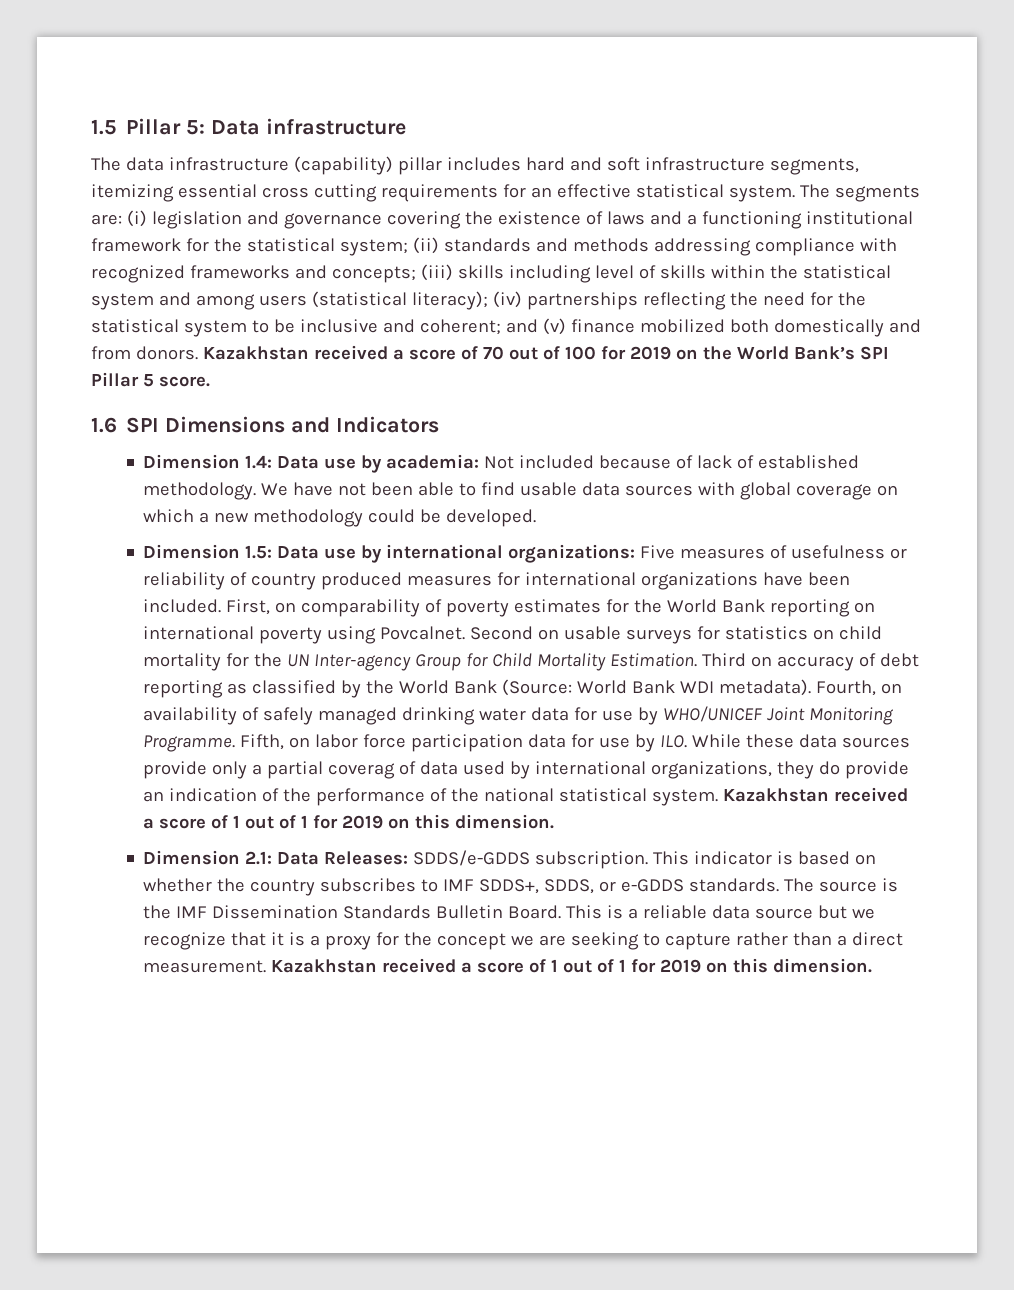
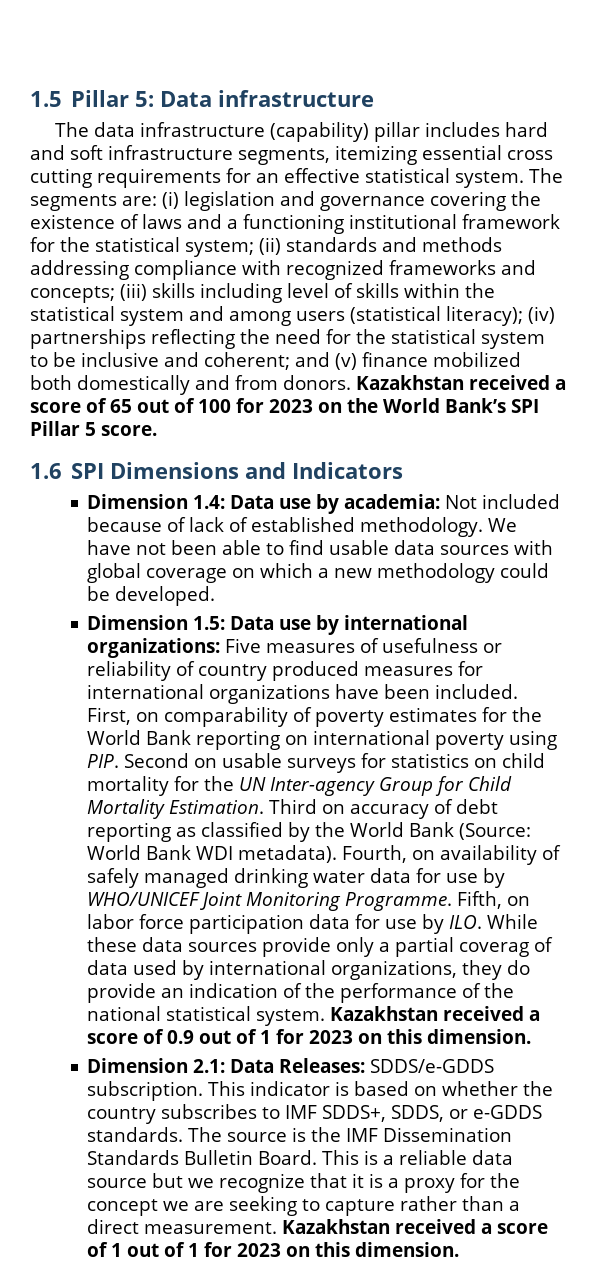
- Kazakhstan received a score of 70 out of 100 for 2019 on the World Bank’s SPI Pillar 5 score.
+ Kazakhstan received a score of 65 out of 100 for 2023 on the World Bank’s SPI Pillar 5 score.
- First, on comparability of poverty estimates for the World Bank reporting on international poverty using Povcalnet. Second on usable surveys for statistics on child mortality for the UN Inter-agency Group for Child Mortality Estimation.
+ First, on comparability of poverty estimates for the World Bank reporting on international poverty using PIP. Second on usable surveys for statistics on child mortality for the UN Inter-agency Group for Child Mortality Estimation.
- Fifth, on labor force participation data for use by ILO. While these data sources provide only a partial coverag of data used by international organizations, they do provide an indication of the performance of the national statistical system. Kazakhstan received a score of 1 out of 1 for 2019 on this dimension.
+ Fifth, on labor force participation data for use by ILO. While these data sources provide only a partial coverag of data used by international organizations, they do provide an indication of the performance of the national statistical system. Kazakhstan received a score of 0.9 out of 1 for 2023 on this dimension.
- This is a reliable data source but we recognize that it is a proxy for the concept we are seeking to capture rather than a direct measurement. Kazakhstan received a score of 1 out of 1 for 2019 on this dimension.
+ This is a reliable data source but we recognize that it is a proxy for the concept we are seeking to capture rather than a direct measurement. Kazakhstan received a score of 1 out of 1 for 2023 on this dimension.

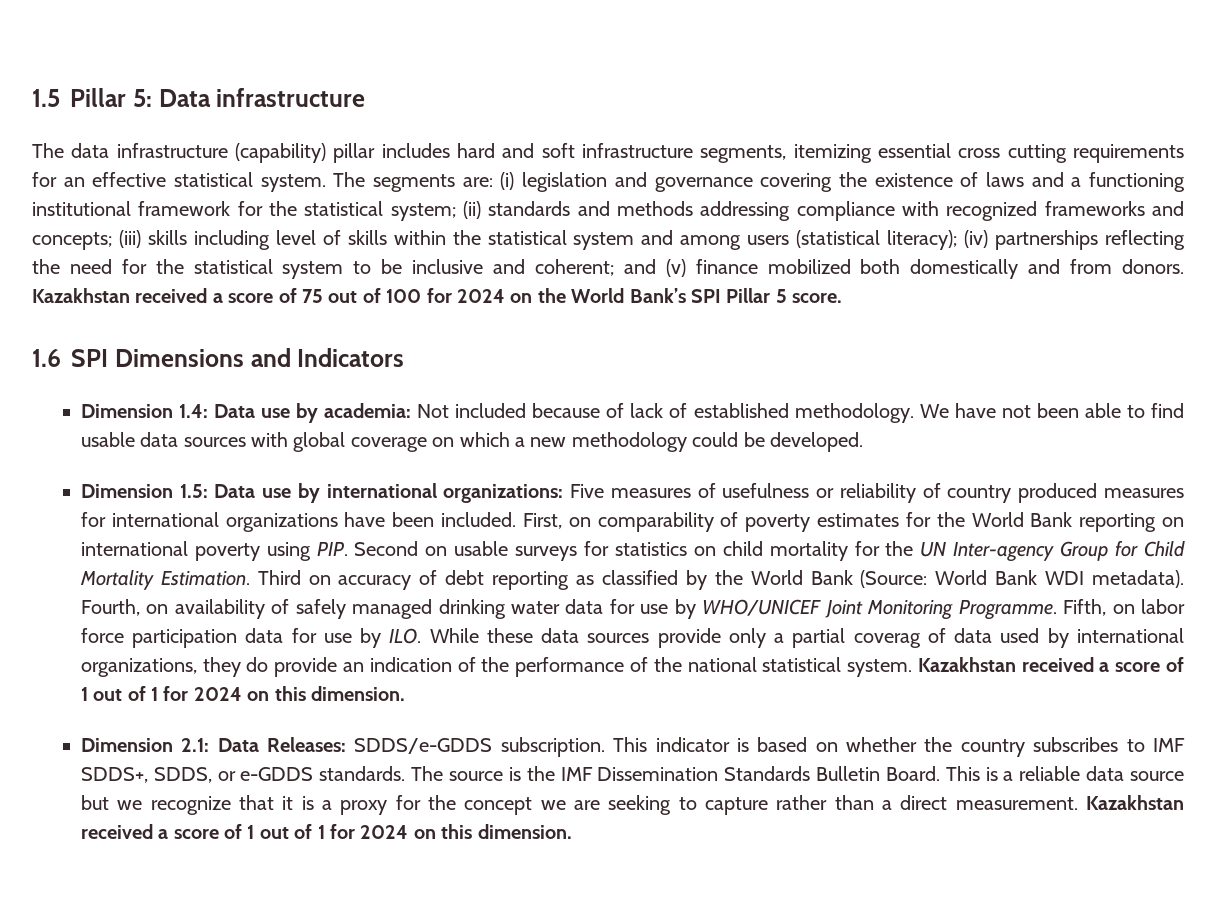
- Kazakhstan received a score of 65 out of 100 for 2023 on the World Bank’s SPI Pillar 5 score.
+ Kazakhstan received a score of 75 out of 100 for 2024 on the World Bank’s SPI Pillar 5 score.
- Fifth, on labor force participation data for use by ILO. While these data sources provide only a partial coverag of data used by international organizations, they do provide an indication of the performance of the national statistical system. Kazakhstan received a score of 0.9 out of 1 for 2023 on this dimension.
+ Fifth, on labor force participation data for use by ILO. While these data sources provide only a partial coverag of data used by international organizations, they do provide an indication of the performance of the national statistical system. Kazakhstan received a score of 1 out of 1 for 2024 on this dimension.
- This is a reliable data source but we recognize that it is a proxy for the concept we are seeking to capture rather than a direct measurement. Kazakhstan received a score of 1 out of 1 for 2023 on this dimension.
+ This is a reliable data source but we recognize that it is a proxy for the concept we are seeking to capture rather than a direct measurement. Kazakhstan received a score of 1 out of 1 for 2024 on this dimension.

